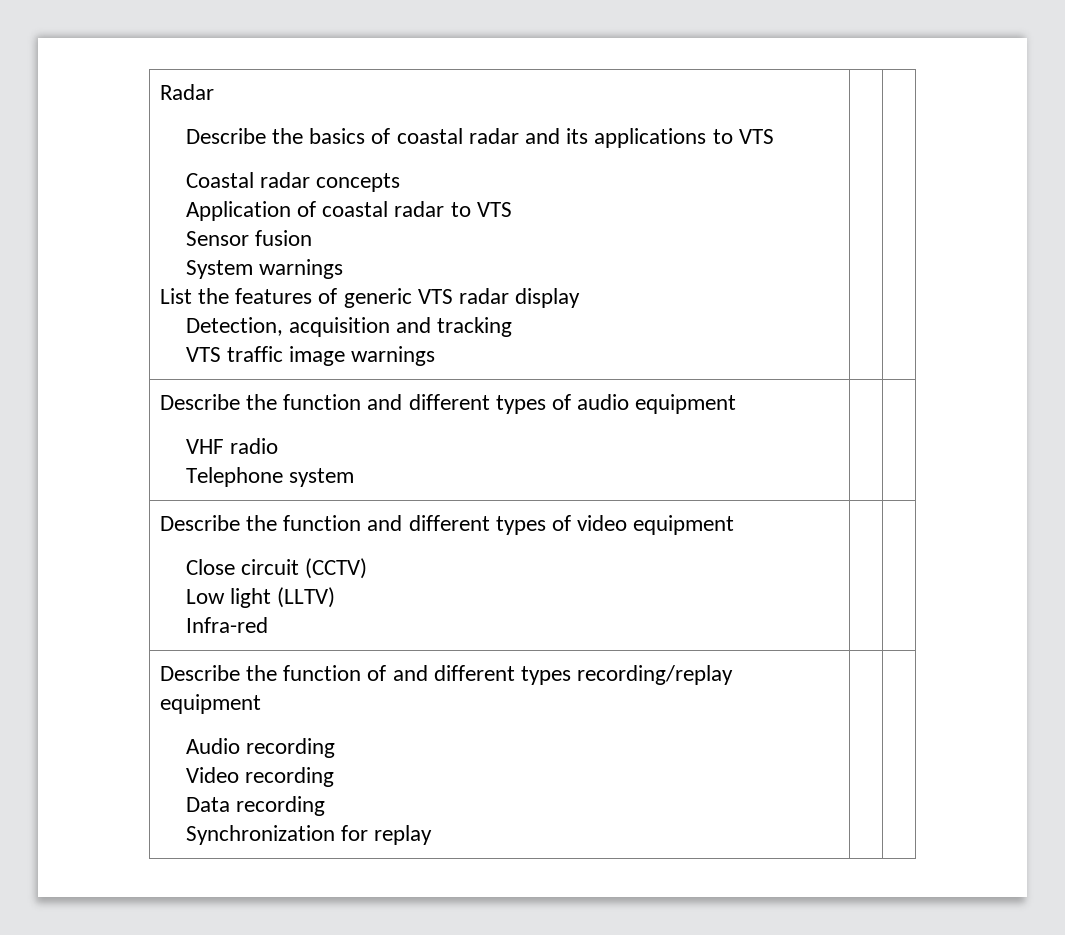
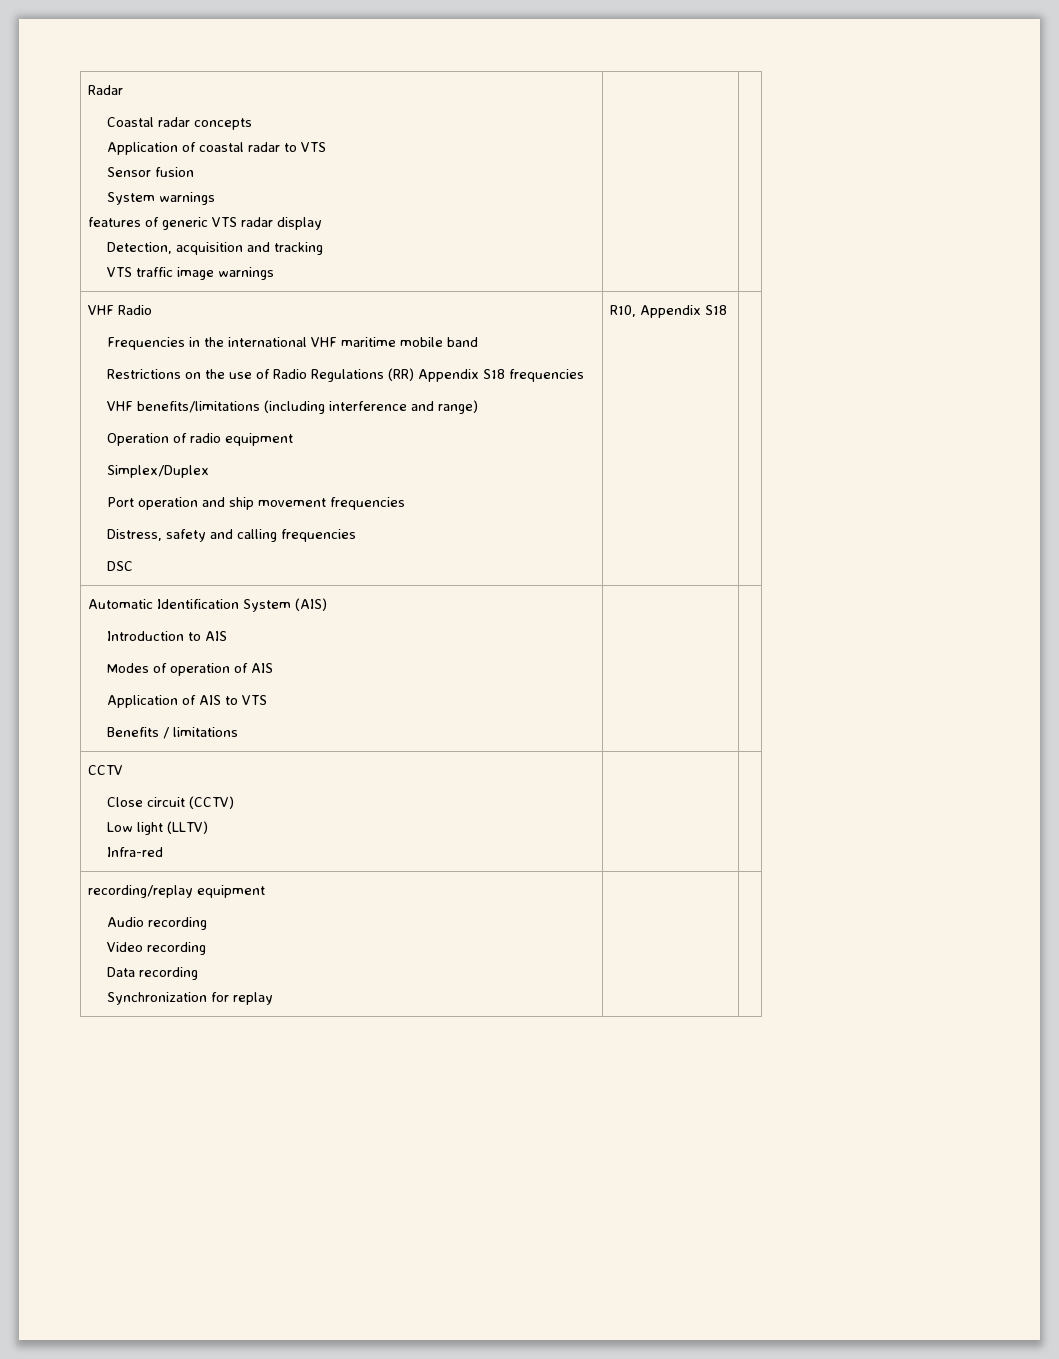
- Describe the basics of coastal radar and its applications to VTS
- List the features of generic VTS radar display
+ features of generic VTS radar display
- Describe the function and different types of audio equipment
- VHF radio
- Telephone system | |
- Describe the function and different types of video equipment
+ VHF Radio
+ Frequencies in the international VHF maritime mobile band
+ Restrictions on the use of Radio Regulations (RR) Appendix S18 frequencies
+ VHF benefits/limitations (including interference and range)
+ Operation of radio equipment
+ Simplex/Duplex
+ Port operation and ship movement frequencies
+ Distress, safety and calling frequencies
+ DSC | R10, Appendix S18 |
+ Automatic Identification System (AIS)
+ Introduction to AIS
+ Modes of operation of AIS
+ Application of AIS to VTS
+ Benefits / limitations | |
+ CCTV
- Describe the function of and different types recording/replay equipment
+ recording/replay equipment

